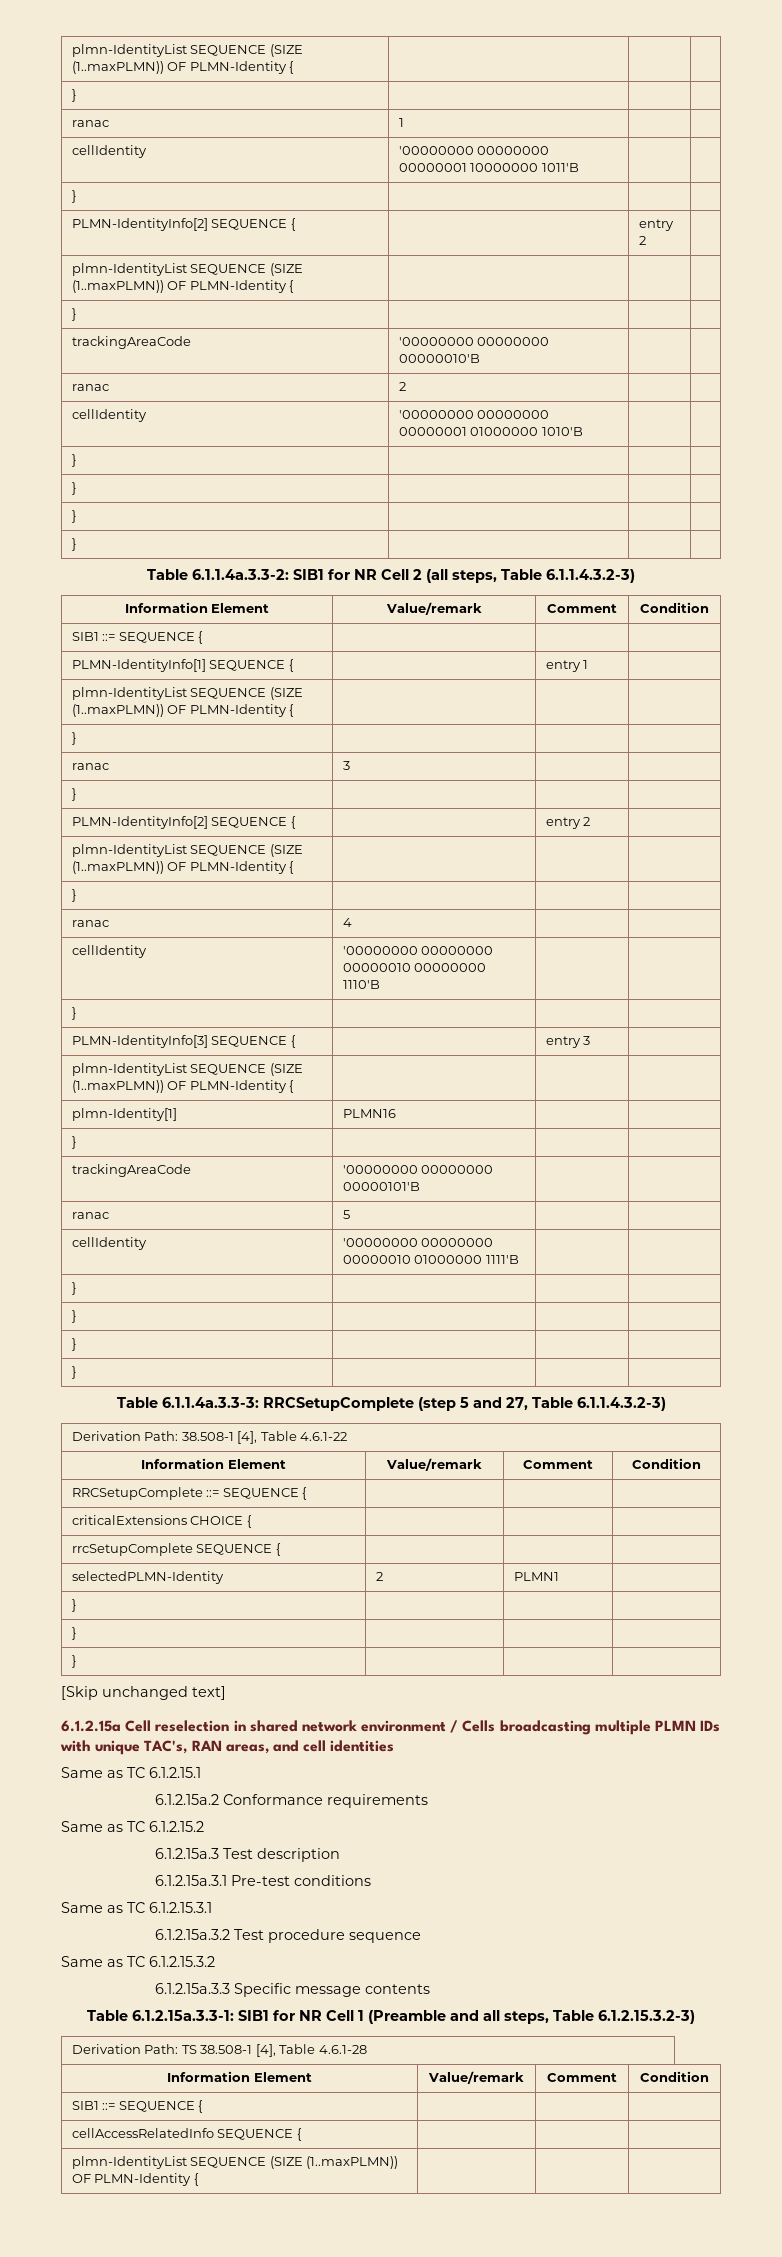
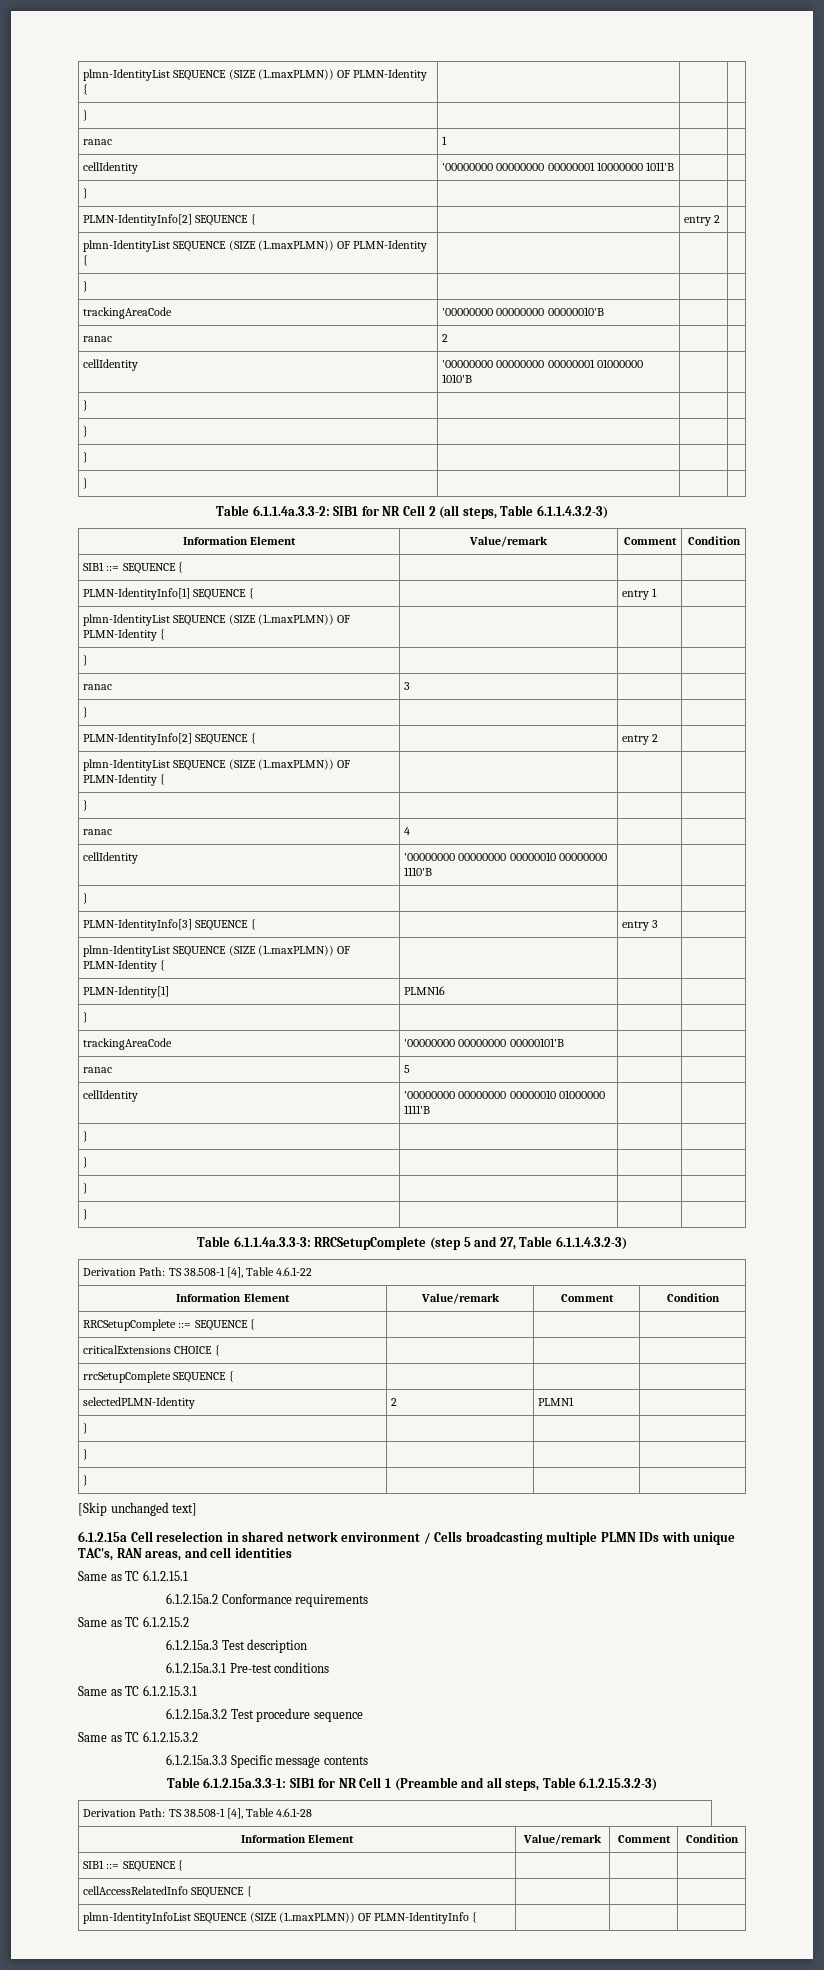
- plmn-Identity[1] | PLMN16 | |
+ PLMN-Identity[1] | PLMN16 | |
- Derivation Path: 38.508-1 [4], Table 4.6.1-22
+ Derivation Path: TS 38.508-1 [4], Table 4.6.1-22
  cellAccessRelatedInfo SEQUENCE { | | |
- plmn-IdentityList SEQUENCE (SIZE (1..maxPLMN)) OF PLMN-Identity { | | |
+ plmn-IdentityInfoList SEQUENCE (SIZE (1..maxPLMN)) OF PLMN-IdentityInfo { | | |

